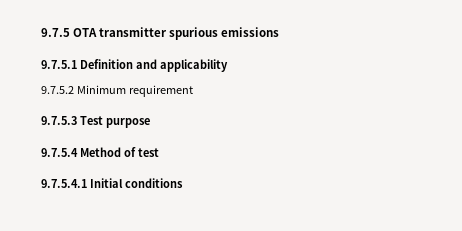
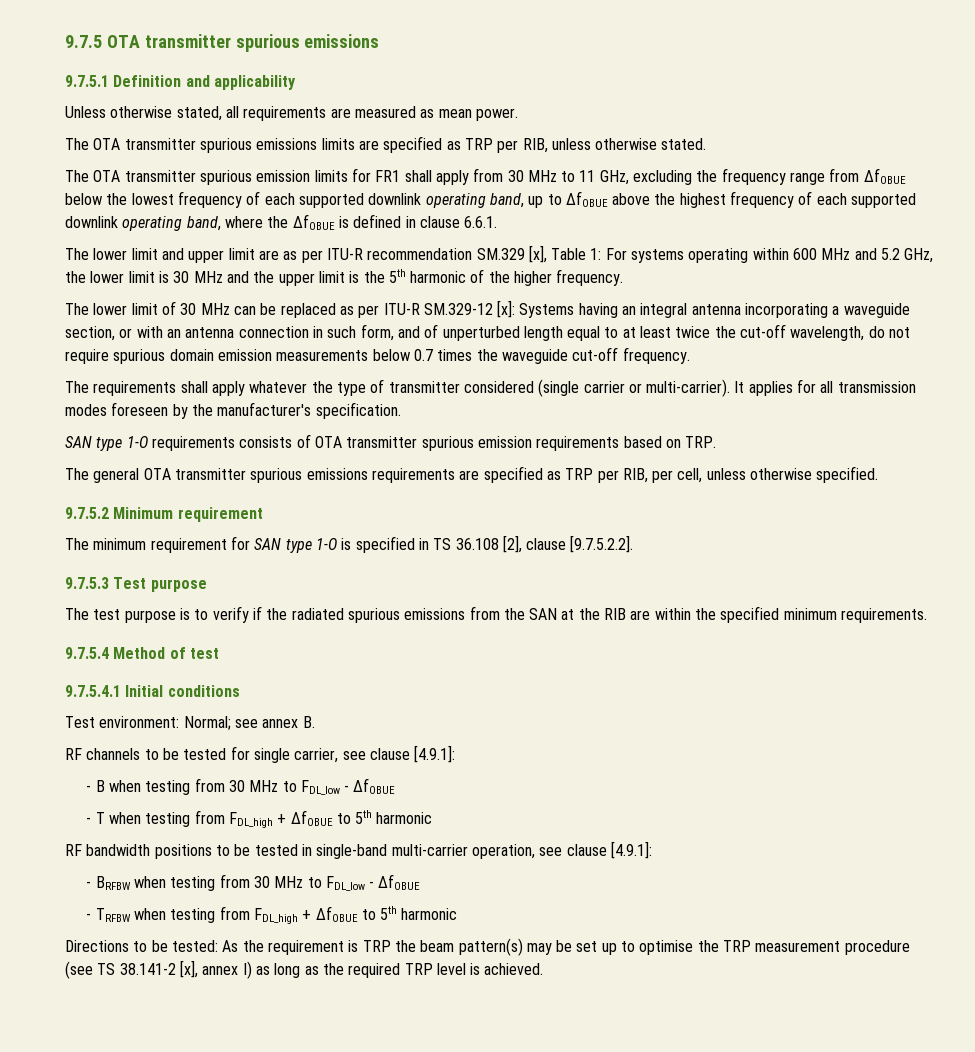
+ Unless otherwise stated, all requirements are measured as mean power.
+ The OTA transmitter spurious emissions limits are specified as TRP per RIB, unless otherwise stated.
+ The OTA transmitter spurious emission limits for FR1 shall apply from 30 MHz to 11 GHz, excluding the frequency range from ΔfOBUE below the lowest frequency of each supported downlink operating band, up to ΔfOBUE above the highest frequency of each supported downlink operating band, where the ΔfOBUE is defined in clause 6.6.1.
+ The lower limit and upper limit are as per ITU-R recommendation SM.329 [x], Table 1: For systems operating within 600 MHz and 5.2 GHz, the lower limit is 30 MHz and the upper limit is the 5th harmonic of the higher frequency.
+ The lower limit of 30 MHz can be replaced as per ITU-R SM.329-12 [x]: Systems having an integral antenna incorporating a waveguide section, or with an antenna connection in such form, and of unperturbed length equal to at least twice the cut-off wavelength, do not require spurious domain emission measurements below 0.7 times the waveguide cut-off frequency.
+ The requirements shall apply whatever the type of transmitter considered (single carrier or multi-carrier). It applies for all transmission modes foreseen by the manufacturer's specification.
+ SAN type 1-O requirements consists of OTA transmitter spurious emission requirements based on TRP.
+ The general OTA transmitter spurious emissions requirements are specified as TRP per RIB, per cell, unless otherwise specified.
  9.7.5.2 Minimum requirement
+ The minimum requirement for SAN type 1-O is specified in TS 36.108 [2], clause [9.7.5.2.2].
  9.7.5.3 Test purpose
+ The test purpose is to verify if the radiated spurious emissions from the SAN at the RIB are within the specified minimum requirements.
+ Test environment: Normal; see annex B.
+ RF channels to be tested for single carrier, see clause [4.9.1]:
+ - B when testing from 30 MHz to FDL_low - ΔfOBUE
+ - T when testing from FDL_high + ΔfOBUE to 5th harmonic
+ RF bandwidth positions to be tested in single-band multi-carrier operation, see clause [4.9.1]:
+ - BRFBW when testing from 30 MHz to FDL_low - ΔfOBUE
+ - TRFBW when testing from FDL_high + ΔfOBUE to 5th harmonic
+ Directions to be tested: As the requirement is TRP the beam pattern(s) may be set up to optimise the TRP measurement procedure (see TS 38.141-2 [x], annex I) as long as the required TRP level is achieved.

